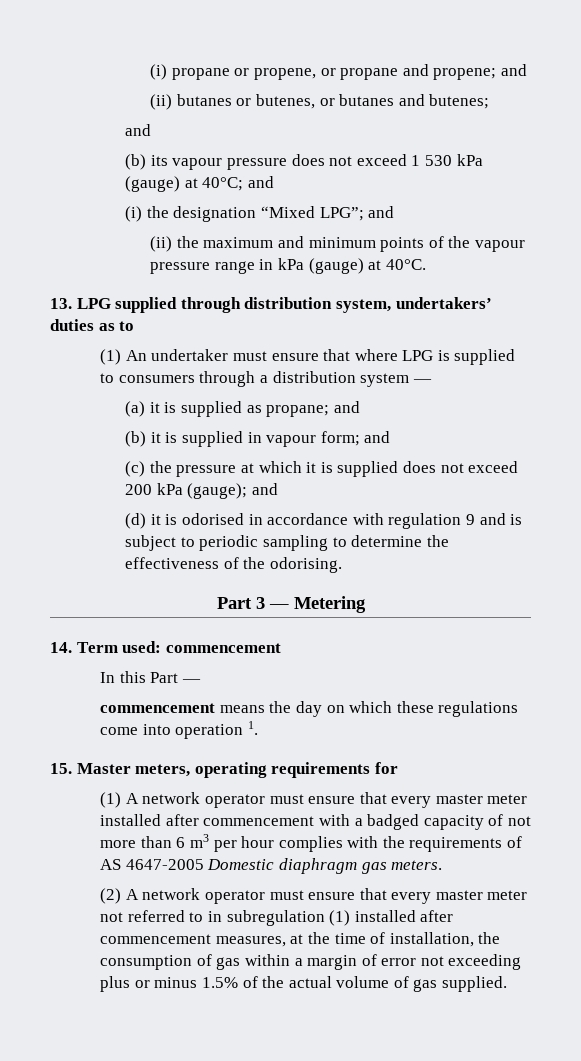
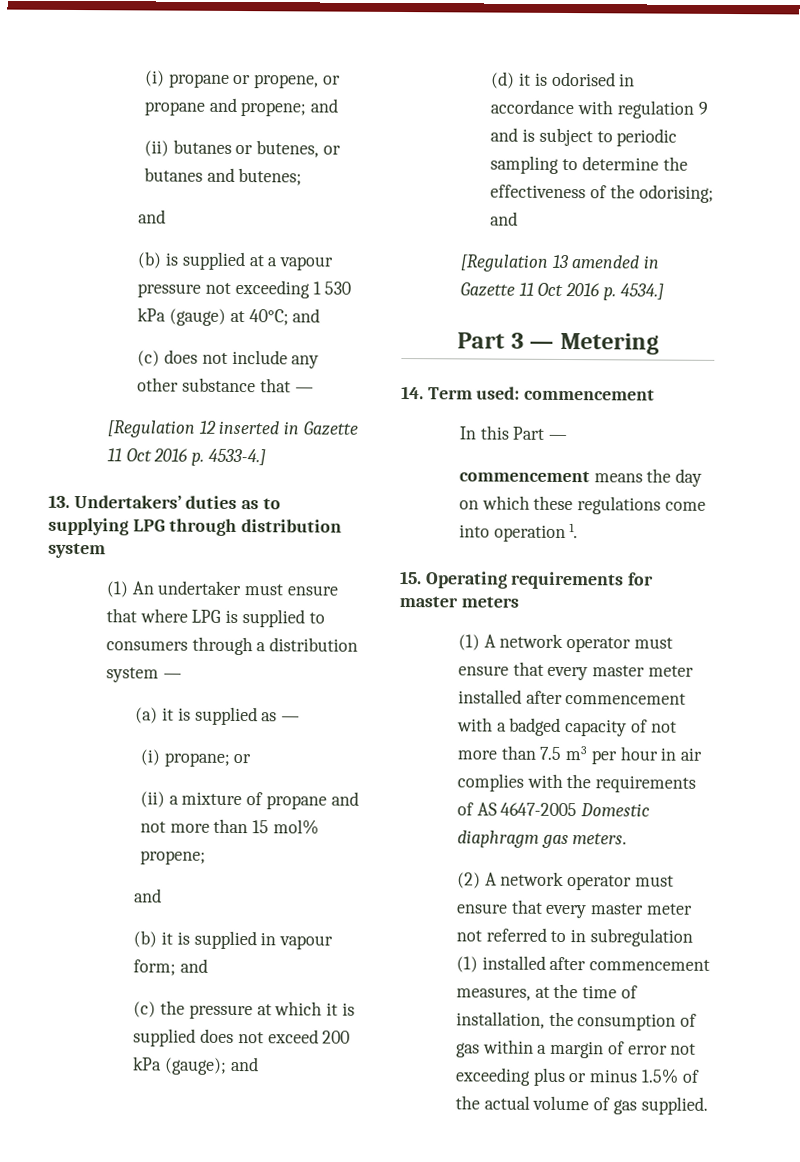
- (b) its vapour pressure does not exceed 1 530 kPa (gauge) at 40°C; and
+ (b) is supplied at a vapour pressure not exceeding 1 530 kPa (gauge) at 40°C; and
- (i) the designation “Mixed LPG”; and
- (ii) the maximum and minimum points of the vapour pressure range in kPa (gauge) at 40°C.
- 13. LPG supplied through distribution system, undertakers’ duties as to
+ (c) does not include any other substance that —
+ [Regulation 12 inserted in Gazette 11 Oct 2016 p. 4533-4.]
+ 13. Undertakers’ duties as to supplying LPG through distribution system
- (a) it is supplied as propane; and
+ (a) it is supplied as —
+ (i) propane; or
+ (ii) a mixture of propane and not more than 15 mol% propene;
+ and
- (d) it is odorised in accordance with regulation 9 and is subject to periodic sampling to determine the effectiveness of the odorising.
+ (d) it is odorised in accordance with regulation 9 and is subject to periodic sampling to determine the effectiveness of the odorising; and
+ [Regulation 13 amended in Gazette 11 Oct 2016 p. 4534.]
- 15. Master meters, operating requirements for
+ 15. Operating requirements for master meters
- (1) A network operator must ensure that every master meter installed after commencement with a badged capacity of not more than 6 m3 per hour complies with the requirements of AS 4647-2005 Domestic diaphragm gas meters.
+ (1) A network operator must ensure that every master meter installed after commencement with a badged capacity of not more than 7.5 m3 per hour in air complies with the requirements of AS 4647-2005 Domestic diaphragm gas meters.

